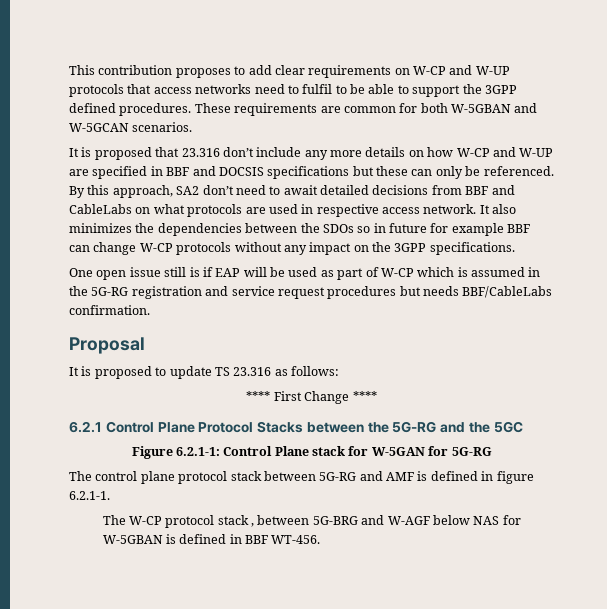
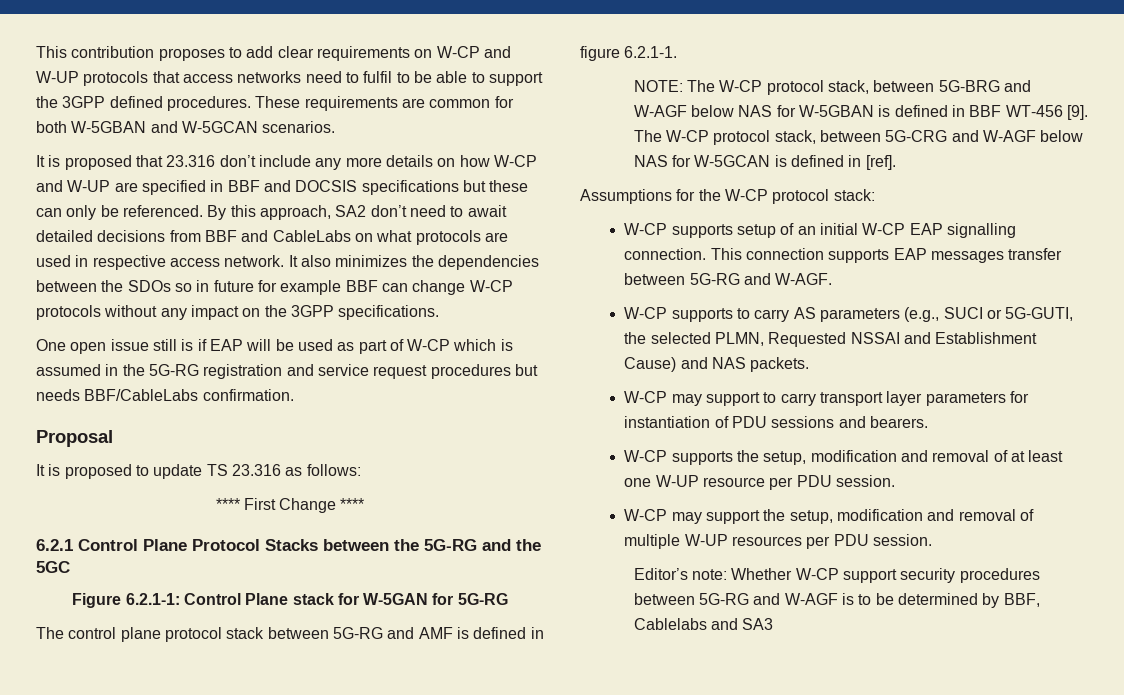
- The W-CP protocol stack , between 5G-BRG and W-AGF below NAS for W-5GBAN is defined in BBF WT-456.
+ NOTE: The W-CP protocol stack, between 5G-BRG and W-AGF below NAS for W-5GBAN is defined in BBF WT-456 [9]. The W-CP protocol stack, between 5G-CRG and W-AGF below NAS for W-5GCAN is defined in [ref].
+ Assumptions for the W-CP protocol stack:
+ W-CP supports setup of an initial W-CP EAP signalling connection. This connection supports EAP messages transfer between 5G-RG and W-AGF.
+ W-CP supports to carry AS parameters (e.g., SUCI or 5G-GUTI, the selected PLMN, Requested NSSAI and Establishment Cause) and NAS packets.
+ W-CP may support to carry transport layer parameters for instantiation of PDU sessions and bearers.
+ W-CP supports the setup, modification and removal of at least one W-UP resource per PDU session.
+ W-CP may support the setup, modification and removal of multiple W-UP resources per PDU session.
+ Editor’s note: Whether W-CP support security procedures between 5G-RG and W-AGF is to be determined by BBF, Cablelabs and SA3

